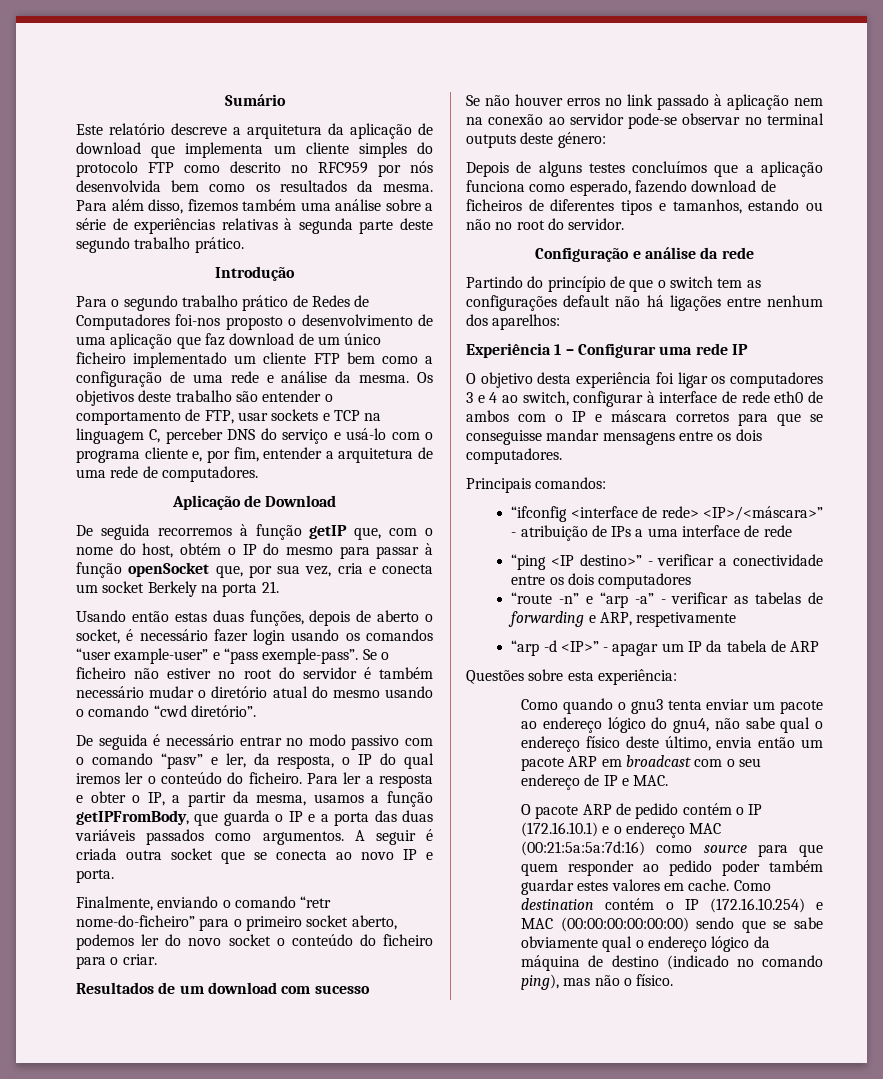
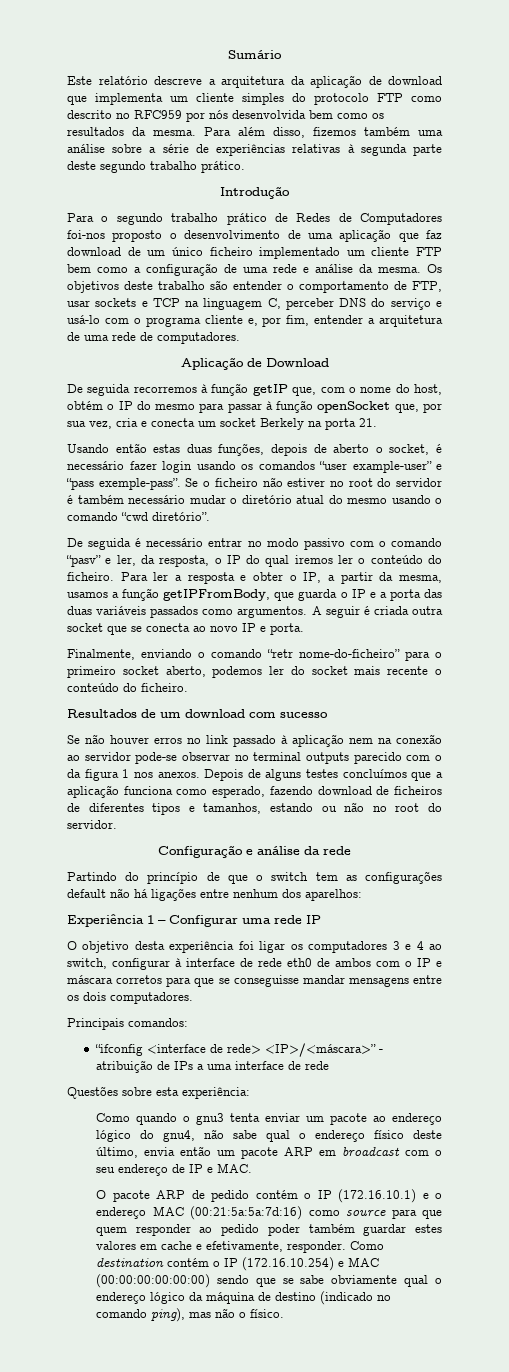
- Finalmente, enviando o comando “retr nome-do-ficheiro” para o primeiro socket aberto, podemos ler do novo socket o conteúdo do ficheiro para o criar.
+ Finalmente, enviando o comando “retr nome-do-ficheiro” para o primeiro socket aberto, podemos ler do socket mais recente o conteúdo do ficheiro.
- Se não houver erros no link passado à aplicação nem na conexão ao servidor pode-se observar no terminal outputs deste género:
- Depois de alguns testes concluímos que a aplicação funciona como esperado, fazendo download de ficheiros de diferentes tipos e tamanhos, estando ou não no root do servidor.
+ Se não houver erros no link passado à aplicação nem na conexão ao servidor pode-se observar no terminal outputs parecido com o da figura 1 nos anexos. Depois de alguns testes concluímos que a aplicação funciona como esperado, fazendo download de ficheiros de diferentes tipos e tamanhos, estando ou não no root do servidor.
- “ping <IP destino>” - verificar a conectividade entre os dois computadores
- “route -n” e “arp -a” - verificar as tabelas de forwarding e ARP, respetivamente
- “arp -d <IP>” - apagar um IP da tabela de ARP
- O pacote ARP de pedido contém o IP (172.16.10.1) e o endereço MAC (00:21:5a:5a:7d:16) como source para que quem responder ao pedido poder também guardar estes valores em cache.
+ O pacote ARP de pedido contém o IP (172.16.10.1) e o endereço MAC (00:21:5a:5a:7d:16) como source para que quem responder ao pedido poder também guardar estes valores em cache e efetivamente, responder.

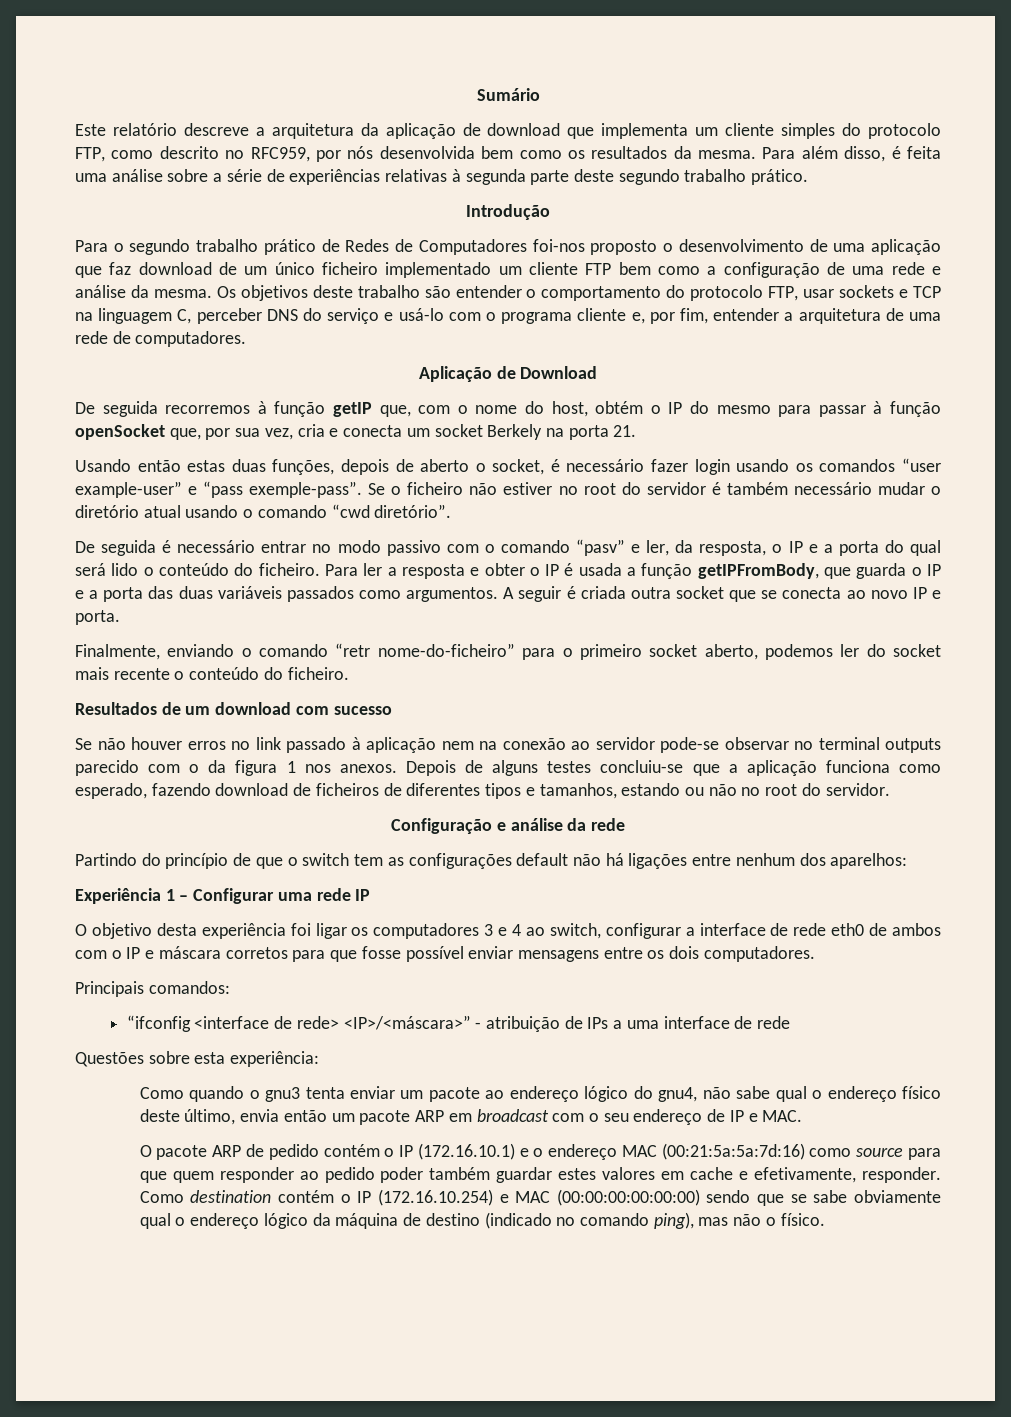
- Este relatório descreve a arquitetura da aplicação de download que implementa um cliente simples do protocolo FTP como descrito no RFC959 por nós desenvolvida bem como os resultados da mesma.
+ Este relatório descreve a arquitetura da aplicação de download que implementa um cliente simples do protocolo FTP, como descrito no RFC959, por nós desenvolvida bem como os resultados da mesma.
- Para além disso, fizemos também uma análise sobre a série de experiências relativas à segunda parte deste segundo trabalho prático.
+ Para além disso, é feita uma análise sobre a série de experiências relativas à segunda parte deste segundo trabalho prático.
- Os objetivos deste trabalho são entender o comportamento de FTP, usar sockets e TCP na linguagem C, perceber DNS do serviço e usá-lo com o programa cliente e, por fim, entender a arquitetura de uma rede de computadores.
+ Os objetivos deste trabalho são entender o comportamento do protocolo FTP, usar sockets e TCP na linguagem C, perceber DNS do serviço e usá-lo com o programa cliente e, por fim, entender a arquitetura de uma rede de computadores.
- Se o ficheiro não estiver no root do servidor é também necessário mudar o diretório atual do mesmo usando o comando “cwd diretório”.
+ Se o ficheiro não estiver no root do servidor é também necessário mudar o diretório atual usando o comando “cwd diretório”.
- De seguida é necessário entrar no modo passivo com o comando “pasv” e ler, da resposta, o IP do qual iremos ler o conteúdo do ficheiro.
+ De seguida é necessário entrar no modo passivo com o comando “pasv” e ler, da resposta, o IP e a porta do qual será lido o conteúdo do ficheiro.
- Para ler a resposta e obter o IP, a partir da mesma, usamos a função getIPFromBody, que guarda o IP e a porta das duas variáveis passados como argumentos.
+ Para ler a resposta e obter o IP é usada a função getIPFromBody, que guarda o IP e a porta das duas variáveis passados como argumentos.
- Depois de alguns testes concluímos que a aplicação funciona como esperado, fazendo download de ficheiros de diferentes tipos e tamanhos, estando ou não no root do servidor.
+ Depois de alguns testes concluiu-se que a aplicação funciona como esperado, fazendo download de ficheiros de diferentes tipos e tamanhos, estando ou não no root do servidor.
- O objetivo desta experiência foi ligar os computadores 3 e 4 ao switch, configurar à interface de rede eth0 de ambos com o IP e máscara corretos para que se conseguisse mandar mensagens entre os dois computadores.
+ O objetivo desta experiência foi ligar os computadores 3 e 4 ao switch, configurar a interface de rede eth0 de ambos com o IP e máscara corretos para que fosse possível enviar mensagens entre os dois computadores.

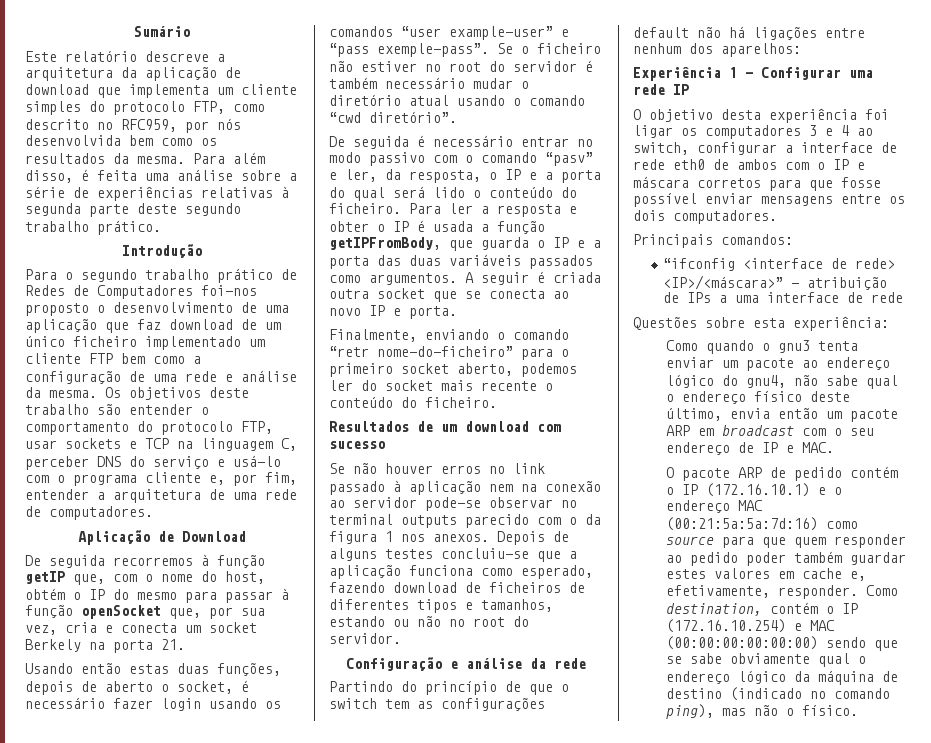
- O pacote ARP de pedido contém o IP (172.16.10.1) e o endereço MAC (00:21:5a:5a:7d:16) como source para que quem responder ao pedido poder também guardar estes valores em cache e efetivamente, responder.
+ O pacote ARP de pedido contém o IP (172.16.10.1) e o endereço MAC (00:21:5a:5a:7d:16) como source para que quem responder ao pedido poder também guardar estes valores em cache e, efetivamente, responder.
- Como destination contém o IP (172.16.10.254) e MAC (00:00:00:00:00:00) sendo que se sabe obviamente qual o endereço lógico da máquina de destino (indicado no comando ping), mas não o físico.
+ Como destination, contém o IP (172.16.10.254) e MAC (00:00:00:00:00:00) sendo que se sabe obviamente qual o endereço lógico da máquina de destino (indicado no comando ping), mas não o físico.

